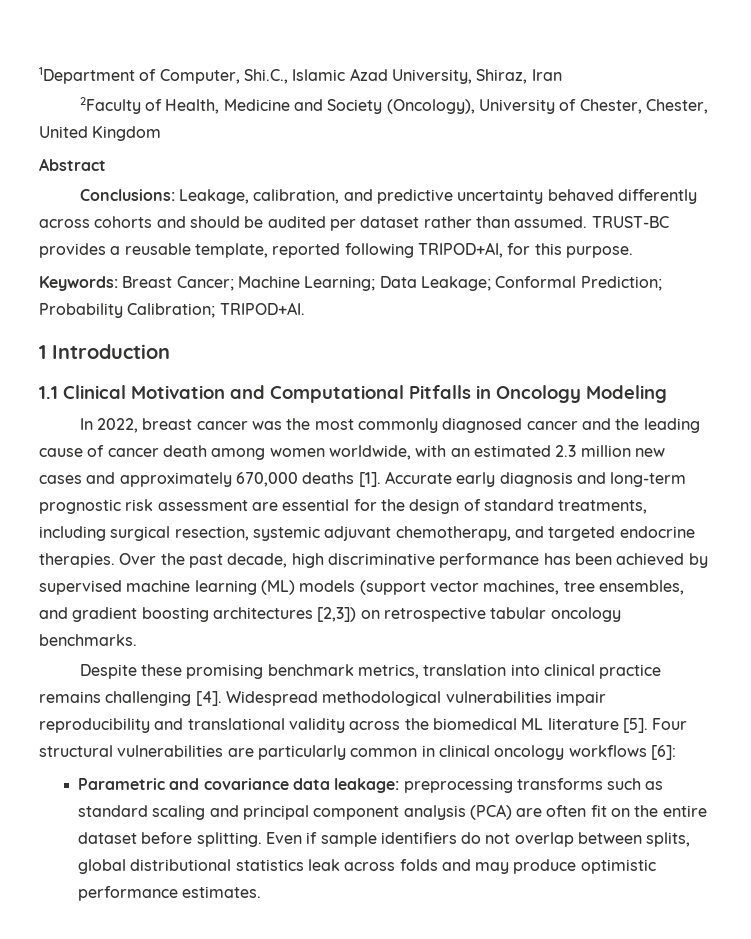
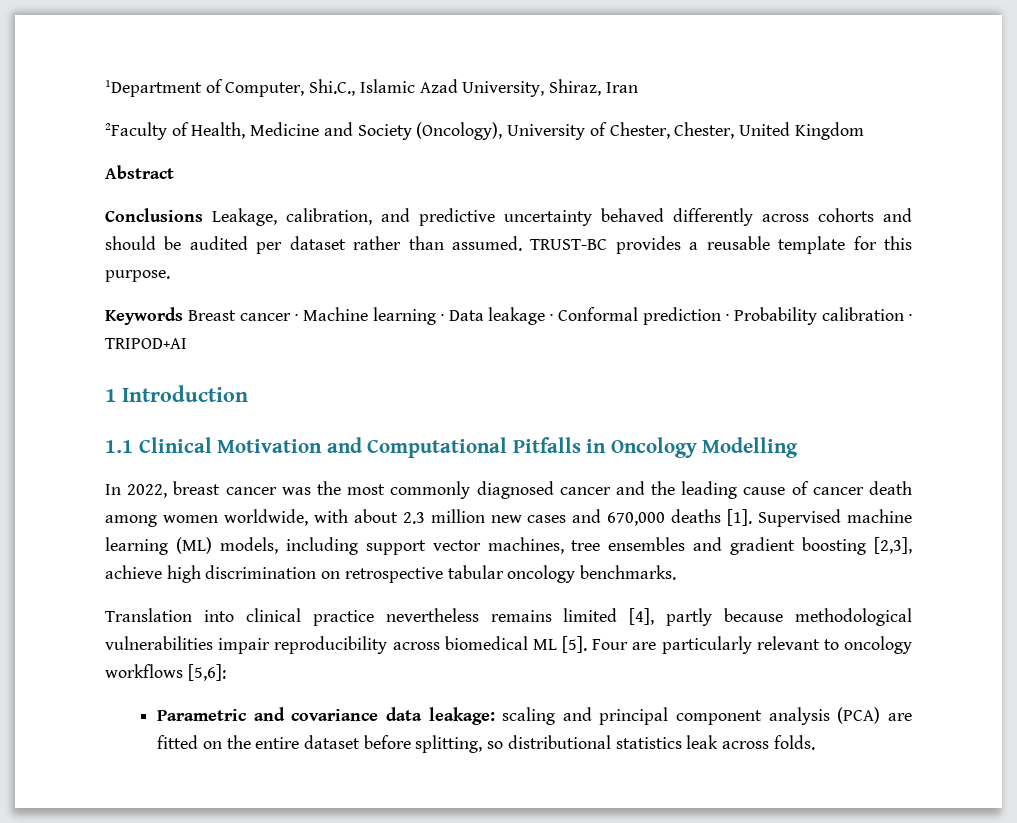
- Conclusions: Leakage, calibration, and predictive uncertainty behaved differently across cohorts and should be audited per dataset rather than assumed.
+ Conclusions Leakage, calibration, and predictive uncertainty behaved differently across cohorts and should be audited per dataset rather than assumed.
- TRUST-BC provides a reusable template, reported following TRIPOD+AI, for this purpose.
+ TRUST-BC provides a reusable template for this purpose.
- Keywords: Breast Cancer; Machine Learning; Data Leakage; Conformal Prediction; Probability Calibration; TRIPOD+AI.
+ Keywords Breast cancer · Machine learning · Data leakage · Conformal prediction · Probability calibration · TRIPOD+AI
- 1.1 Clinical Motivation and Computational Pitfalls in Oncology Modeling
+ 1.1 Clinical Motivation and Computational Pitfalls in Oncology Modelling
- In 2022, breast cancer was the most commonly diagnosed cancer and the leading cause of cancer death among women worldwide, with an estimated 2.3 million new cases and approximately 670,000 deaths [1].
+ In 2022, breast cancer was the most commonly diagnosed cancer and the leading cause of cancer death among women worldwide, with about 2.3 million new cases and 670,000 deaths [1].
- Accurate early diagnosis and long-term prognostic risk assessment are essential for the design of standard treatments, including surgical resection, systemic adjuvant chemotherapy, and targeted endocrine therapies. Over the past decade, high discriminative performance has been achieved by supervised machine learning (ML) models (support vector machines, tree ensembles, and gradient boosting architectures [2,3]) on retrospective tabular oncology benchmarks.
+ Supervised machine learning (ML) models, including support vector machines, tree ensembles and gradient boosting [2,3], achieve high discrimination on retrospective tabular oncology benchmarks.
- Despite these promising benchmark metrics, translation into clinical practice remains challenging [4]. Widespread methodological vulnerabilities impair reproducibility and translational validity across the biomedical ML literature [5].
+ Translation into clinical practice nevertheless remains limited [4], partly because methodological vulnerabilities impair reproducibility across biomedical ML [5].
- Four structural vulnerabilities are particularly common in clinical oncology workflows [6]:
+ Four are particularly relevant to oncology workflows [5,6]:
- Parametric and covariance data leakage: preprocessing transforms such as standard scaling and principal component analysis (PCA) are often fit on the entire dataset before splitting. Even if sample identifiers do not overlap between splits, global distributional statistics leak across folds and may produce optimistic performance estimates.
+ Parametric and covariance data leakage: scaling and principal component analysis (PCA) are fitted on the entire dataset before splitting, so distributional statistics leak across folds.

